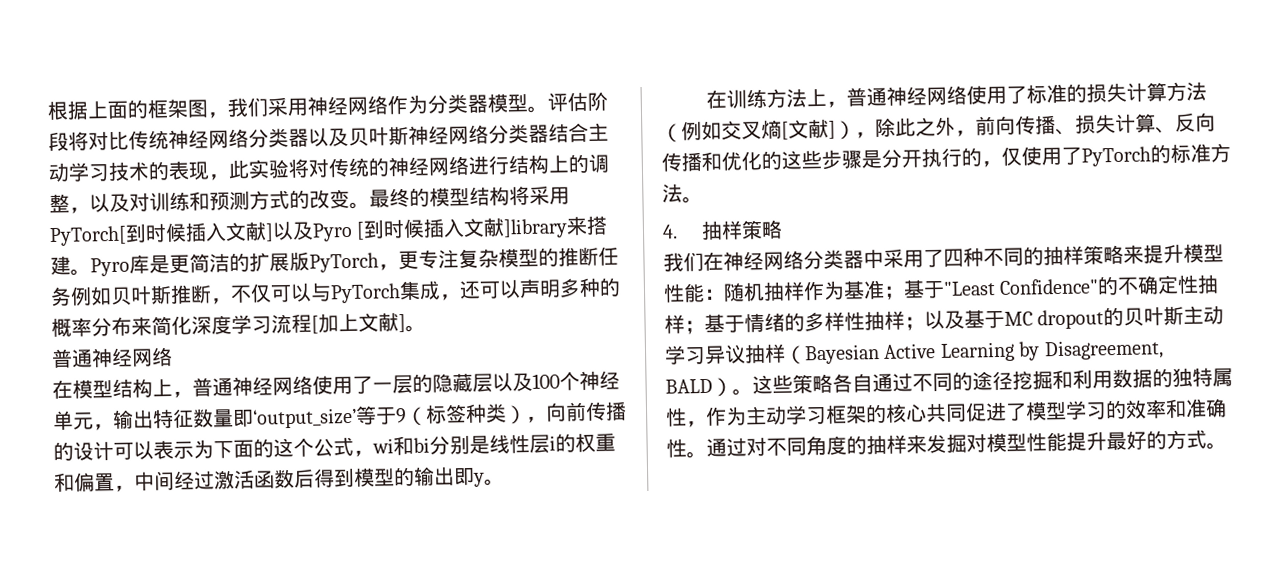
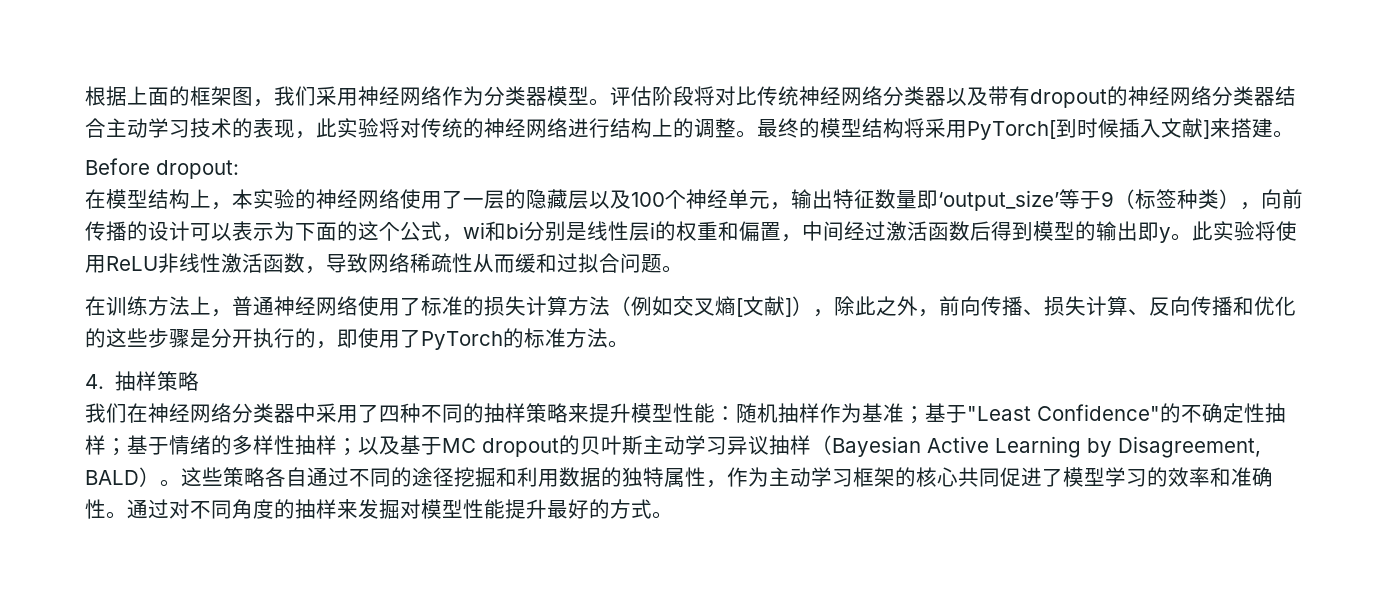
- 评估阶段将对比传统神经网络分类器以及贝叶斯神经网络分类器结合主动学习技术的表现，此实验将对传统的神经网络进行结构上的调整，以及对训练和预测方式的改变。
+ 评估阶段将对比传统神经网络分类器以及带有dropout的神经网络分类器结合主动学习技术的表现，此实验将对传统的神经网络进行结构上的调整。
- 最终的模型结构将采用PyTorch[到时候插入文献]以及Pyro [到时候插入文献]library来搭建。Pyro库是更简洁的扩展版PyTorch，更专注复杂模型的推断任务例如贝叶斯推断，不仅可以与PyTorch集成，还可以声明多种的概率分布来简化深度学习流程[加上文献]。
- 普通神经网络
+ 最终的模型结构将采用PyTorch[到时候插入文献]来搭建。
+ Before dropout:
- 在模型结构上，普通神经网络使用了一层的隐藏层以及100个神经单元，输出特征数量即‘output_size’等于9（标签种类），向前传播的设计可以表示为下面的这个公式，wi和bi分别是线性层i的权重和偏置，中间经过激活函数后得到模型的输出即y。
+ 在模型结构上，本实验的神经网络使用了一层的隐藏层以及100个神经单元，输出特征数量即‘output_size’等于9（标签种类），向前传播的设计可以表示为下面的这个公式，wi和bi分别是线性层i的权重和偏置，中间经过激活函数后得到模型的输出即y。此实验将使用ReLU非线性激活函数，导致网络稀疏性从而缓和过拟合问题。
- 在训练方法上，普通神经网络使用了标准的损失计算方法（例如交叉熵[文献]），除此之外，前向传播、损失计算、反向传播和优化的这些步骤是分开执行的，仅使用了PyTorch的标准方法。
+ 在训练方法上，普通神经网络使用了标准的损失计算方法（例如交叉熵[文献]），除此之外，前向传播、损失计算、反向传播和优化的这些步骤是分开执行的，即使用了PyTorch的标准方法。

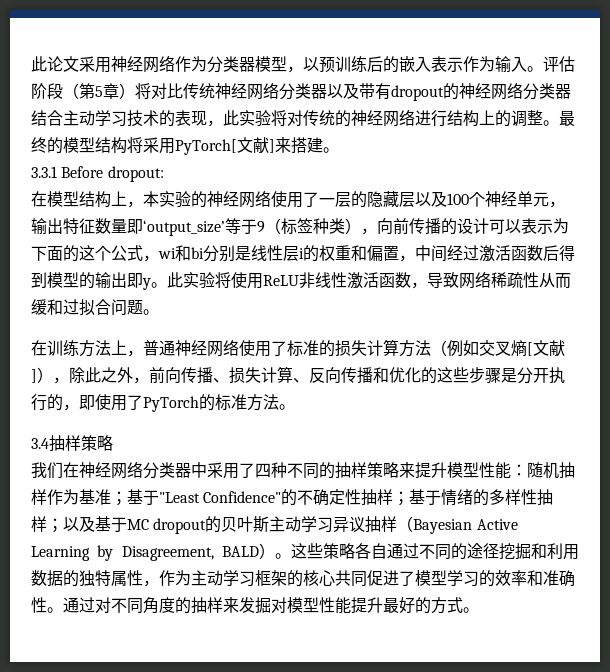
- 根据上面的框架图，我们采用神经网络作为分类器模型。评估阶段将对比传统神经网络分类器以及带有dropout的神经网络分类器结合主动学习技术的表现，此实验将对传统的神经网络进行结构上的调整。
+ 此论文采用神经网络作为分类器模型，以预训练后的嵌入表示作为输入。评估阶段（第5章）将对比传统神经网络分类器以及带有dropout的神经网络分类器结合主动学习技术的表现，此实验将对传统的神经网络进行结构上的调整。
- 最终的模型结构将采用PyTorch[到时候插入文献]来搭建。
+ 最终的模型结构将采用PyTorch[文献]来搭建。
- Before dropout:
+ 3.3.1 Before dropout:
- 4.抽样策略
+ 3.4抽样策略

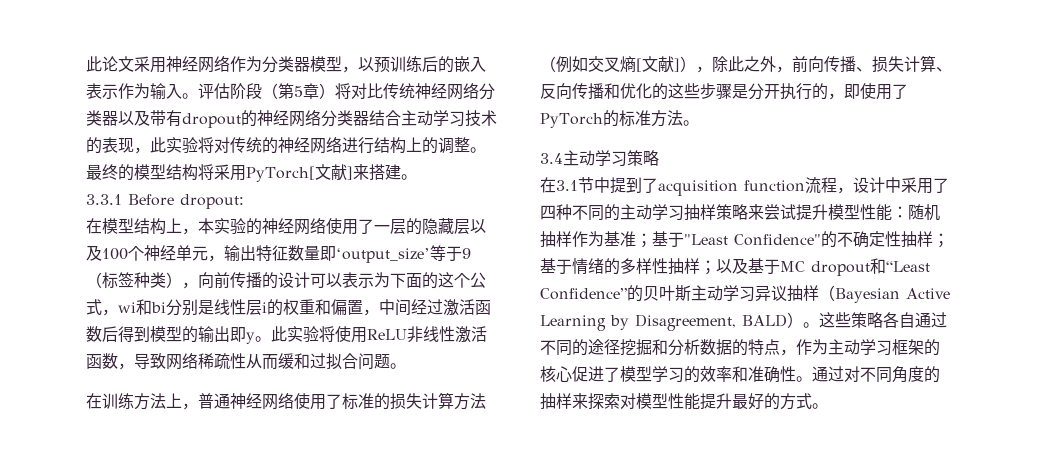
- 3.4抽样策略
+ 3.4主动学习策略
- 我们在神经网络分类器中采用了四种不同的抽样策略来提升模型性能：随机抽样作为基准；基于"Least Confidence"的不确定性抽样；基于情绪的多样性抽样；以及基于MC dropout的贝叶斯主动学习异议抽样（Bayesian Active Learning by Disagreement, BALD）。
+ 在3.1节中提到了acquisition function流程，设计中采用了四种不同的主动学习抽样策略来尝试提升模型性能：随机抽样作为基准；基于"Least Confidence"的不确定性抽样；基于情绪的多样性抽样；以及基于MC dropout和“Least Confidence”的贝叶斯主动学习异议抽样（Bayesian Active Learning by Disagreement, BALD）。
- 这些策略各自通过不同的途径挖掘和利用数据的独特属性，作为主动学习框架的核心共同促进了模型学习的效率和准确性。
+ 这些策略各自通过不同的途径挖掘和分析数据的特点，作为主动学习框架的核心促进了模型学习的效率和准确性。
- 通过对不同角度的抽样来发掘对模型性能提升最好的方式。
+ 通过对不同角度的抽样来探索对模型性能提升最好的方式。

